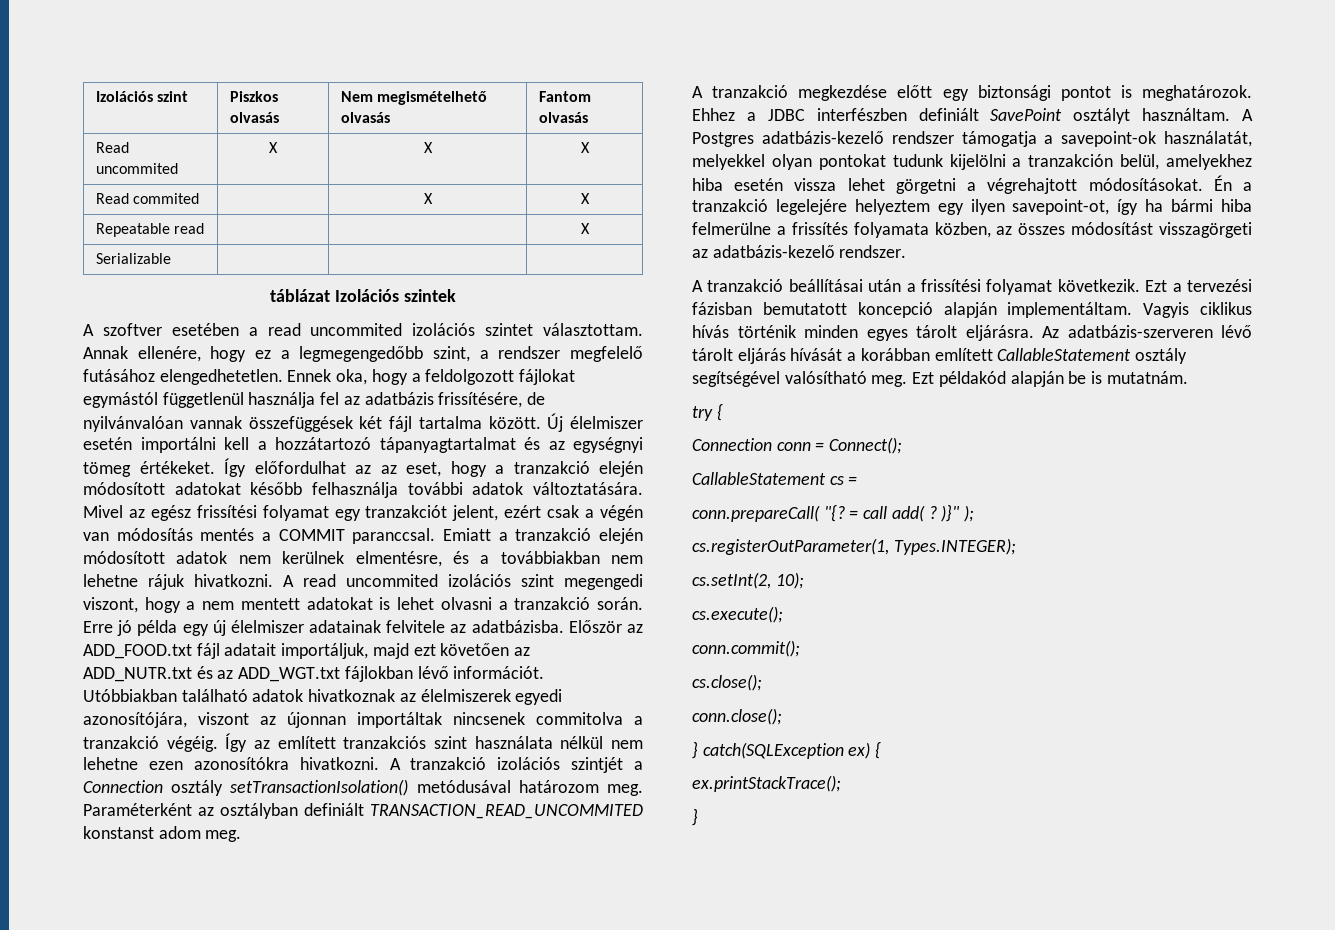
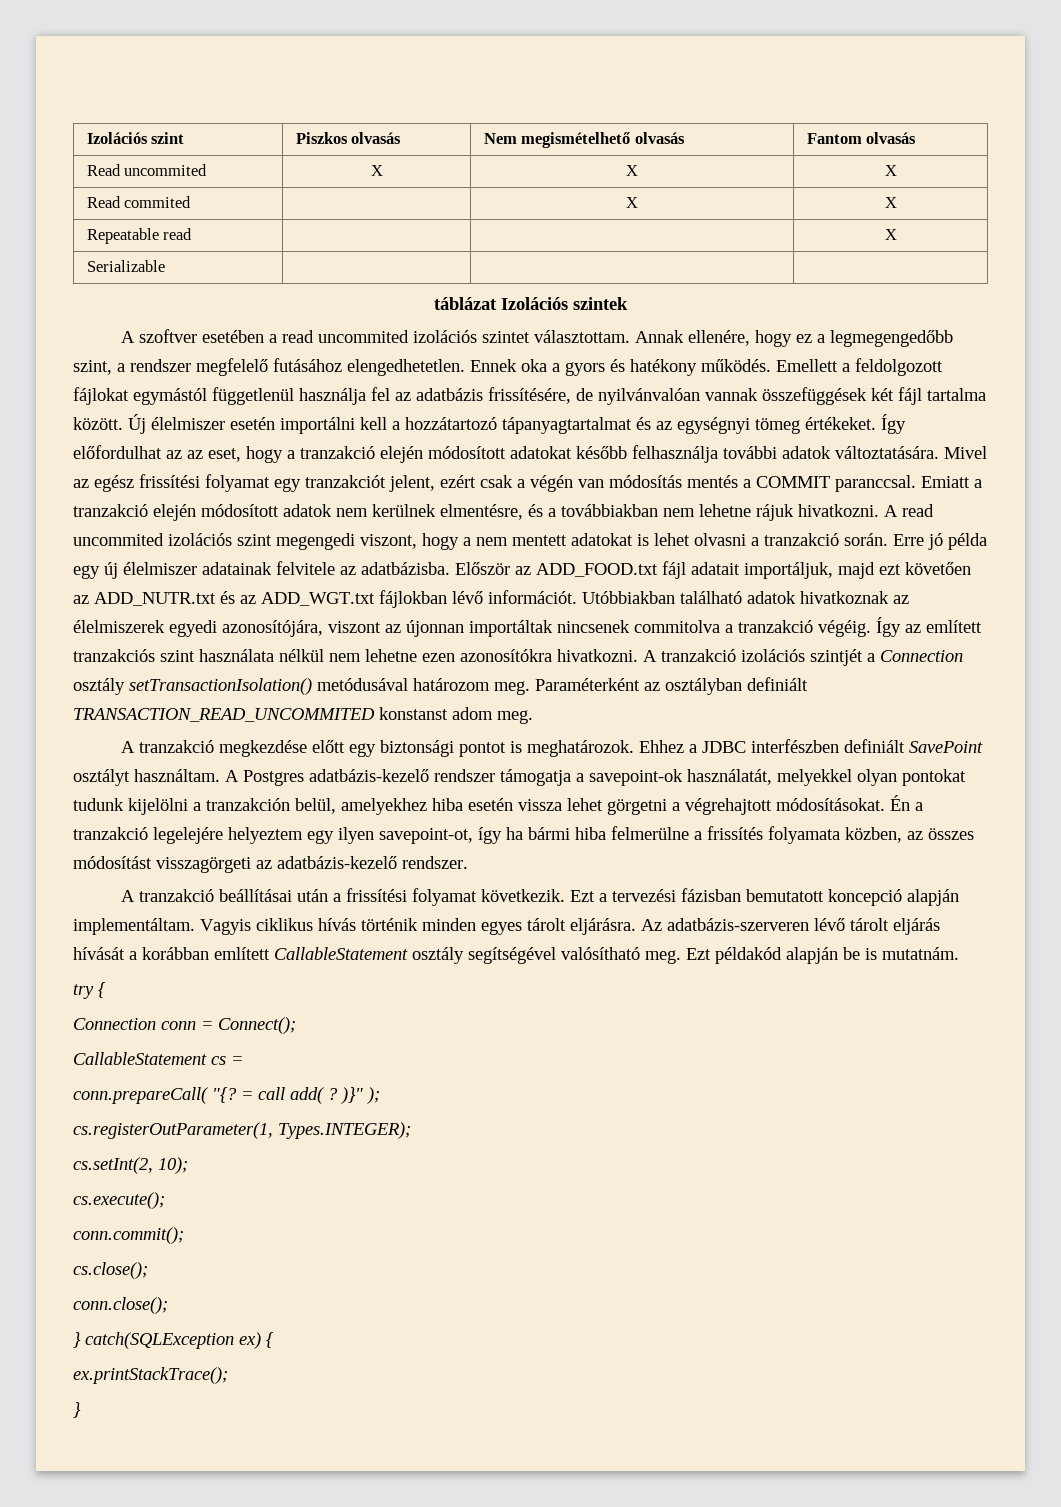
- Ennek oka, hogy a feldolgozott fájlokat egymástól függetlenül használja fel az adatbázis frissítésére, de nyilvánvalóan vannak összefüggések két fájl tartalma között.
+ Ennek oka a gyors és hatékony működés. Emellett a feldolgozott fájlokat egymástól függetlenül használja fel az adatbázis frissítésére, de nyilvánvalóan vannak összefüggések két fájl tartalma között.

